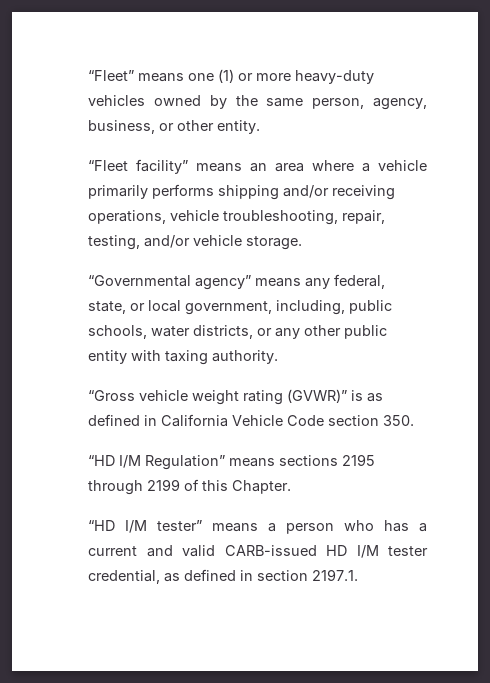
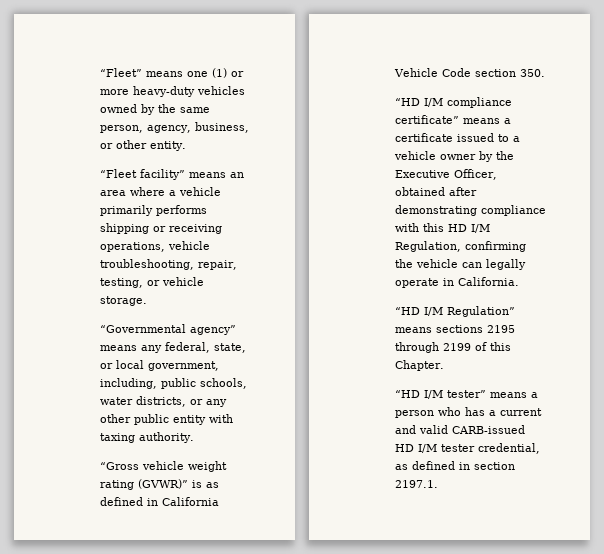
- “Fleet facility” means an area where a vehicle primarily performs shipping and/or receiving operations, vehicle troubleshooting, repair, testing, and/or vehicle storage.
+ “Fleet facility” means an area where a vehicle primarily performs shipping or receiving operations, vehicle troubleshooting, repair, testing, or vehicle storage.
+ “HD I/M compliance certificate” means a certificate issued to a vehicle owner by the Executive Officer, obtained after demonstrating compliance with this HD I/M Regulation, confirming the vehicle can legally operate in California.

